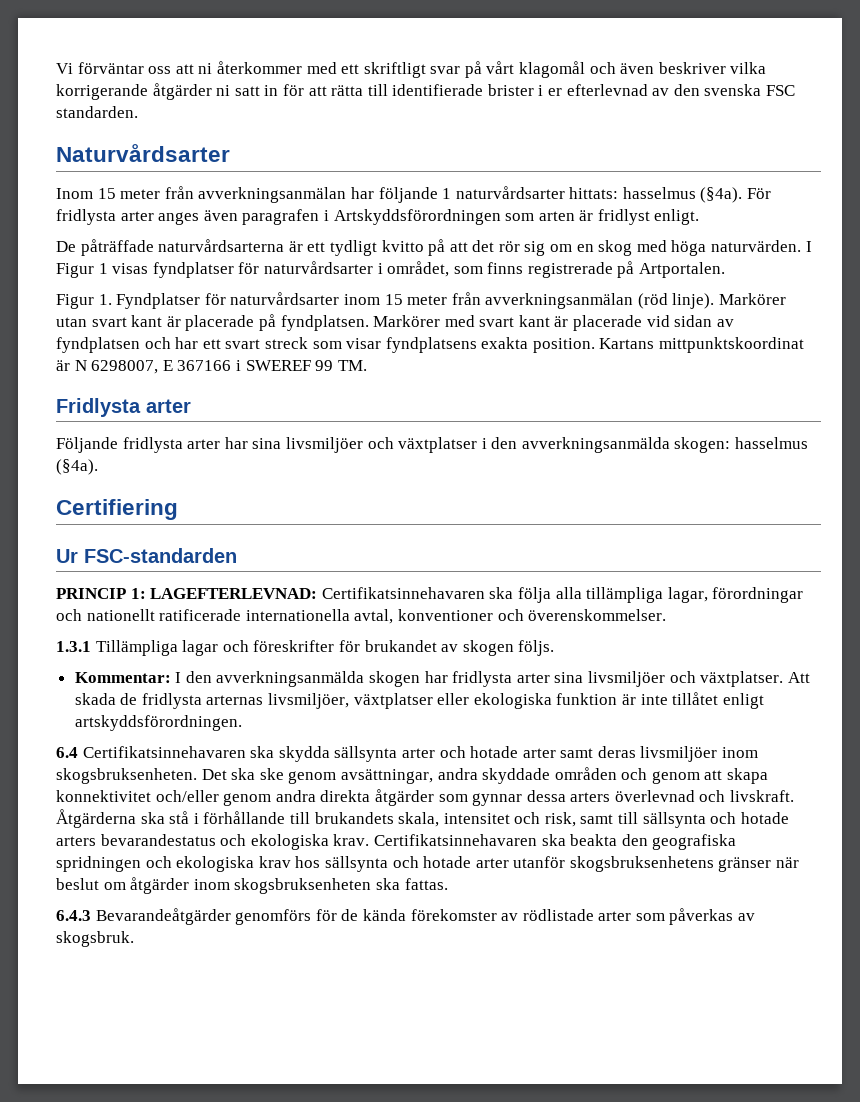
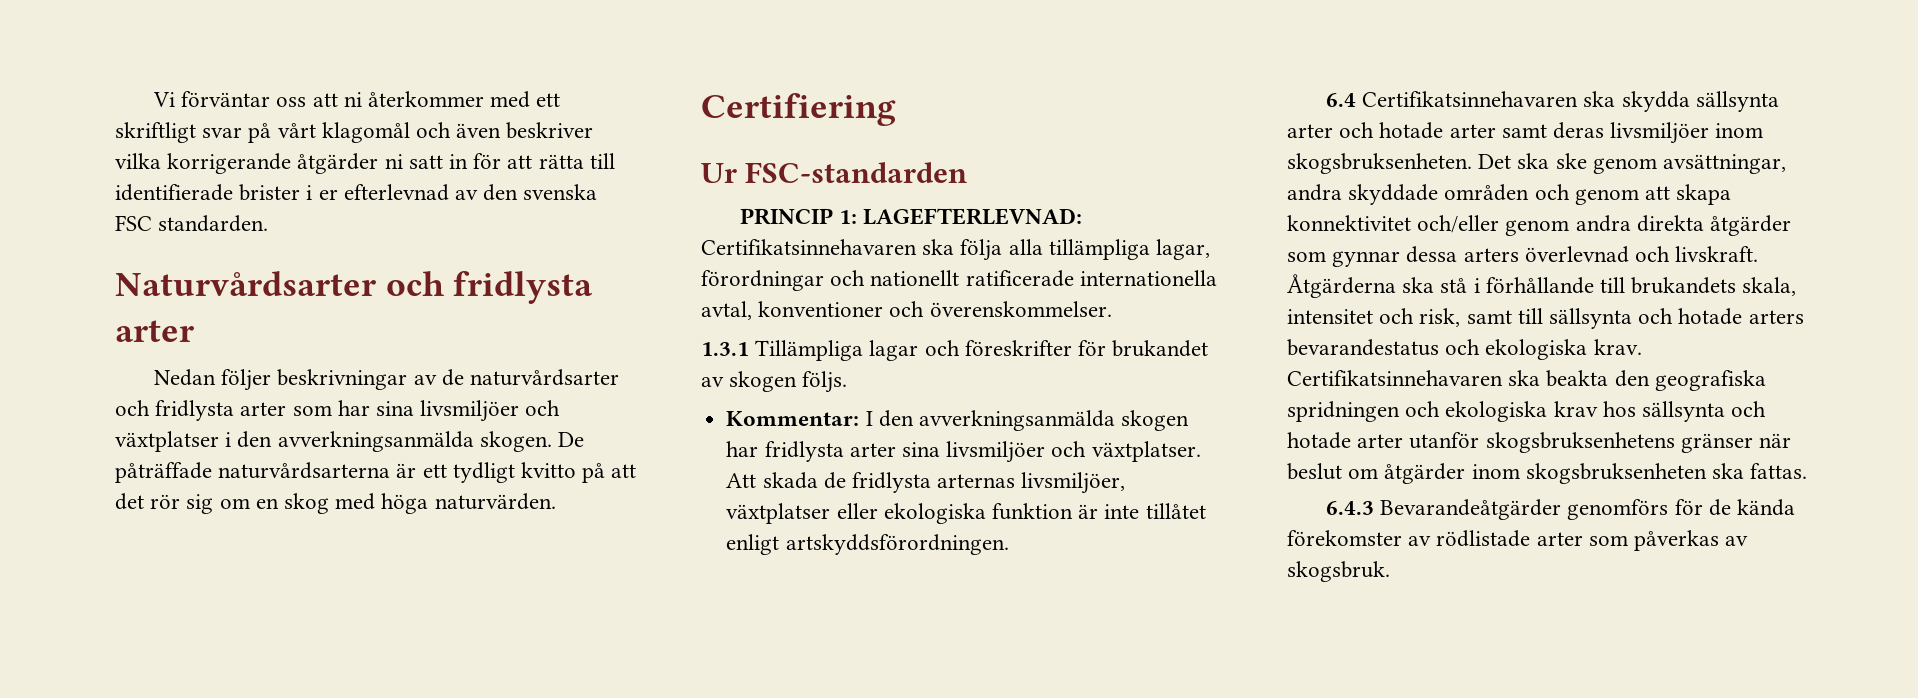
- Naturvårdsarter
- Inom 15 meter från avverkningsanmälan har följande 1 naturvårdsarter hittats: hasselmus (§4a). För fridlysta arter anges även paragrafen i Artskyddsförordningen som arten är fridlyst enligt.
- De påträffade naturvårdsarterna är ett tydligt kvitto på att det rör sig om en skog med höga naturvärden. I Figur 1 visas fyndplatser för naturvårdsarter i området, som finns registrerade på Artportalen.
- Figur 1. Fyndplatser för naturvårdsarter inom 15 meter från avverkningsanmälan (röd linje). Markörer utan svart kant är placerade på fyndplatsen. Markörer med svart kant är placerade vid sidan av fyndplatsen och har ett svart streck som visar fyndplatsens exakta position. Kartans mittpunktskoordinat är N 6298007, E 367166 i SWEREF 99 TM.
- Fridlysta arter
- Följande fridlysta arter har sina livsmiljöer och växtplatser i den avverkningsanmälda skogen: hasselmus (§4a).
+ Naturvårdsarter och fridlysta arter
+ Nedan följer beskrivningar av de naturvårdsarter och fridlysta arter som har sina livsmiljöer och växtplatser i den avverkningsanmälda skogen. De påträffade naturvårdsarterna är ett tydligt kvitto på att det rör sig om en skog med höga naturvärden.

